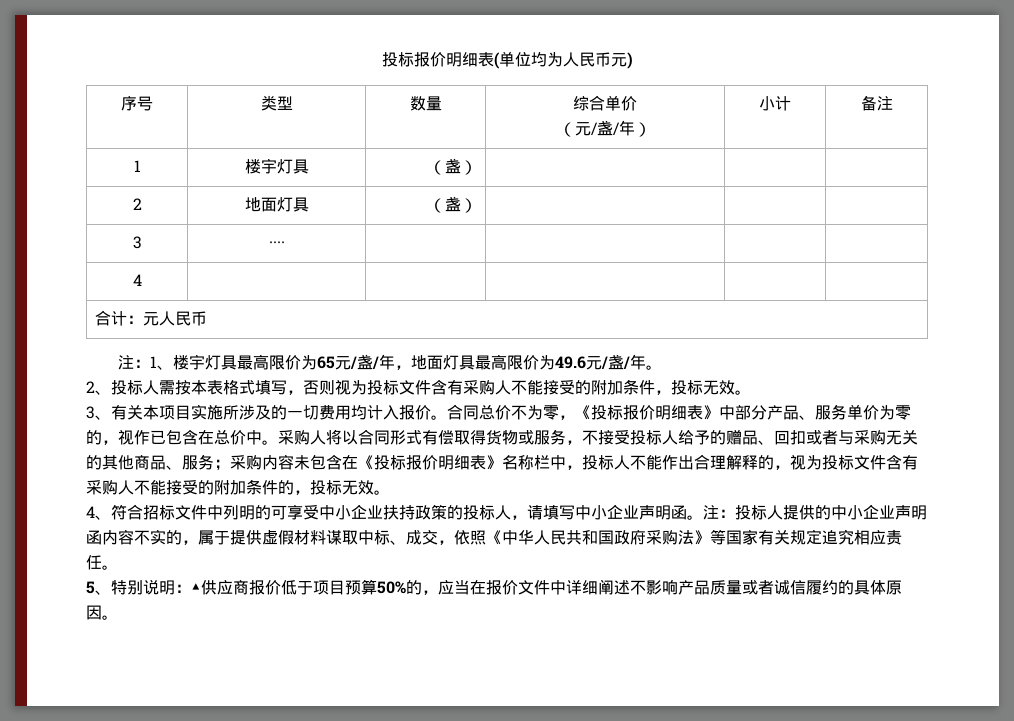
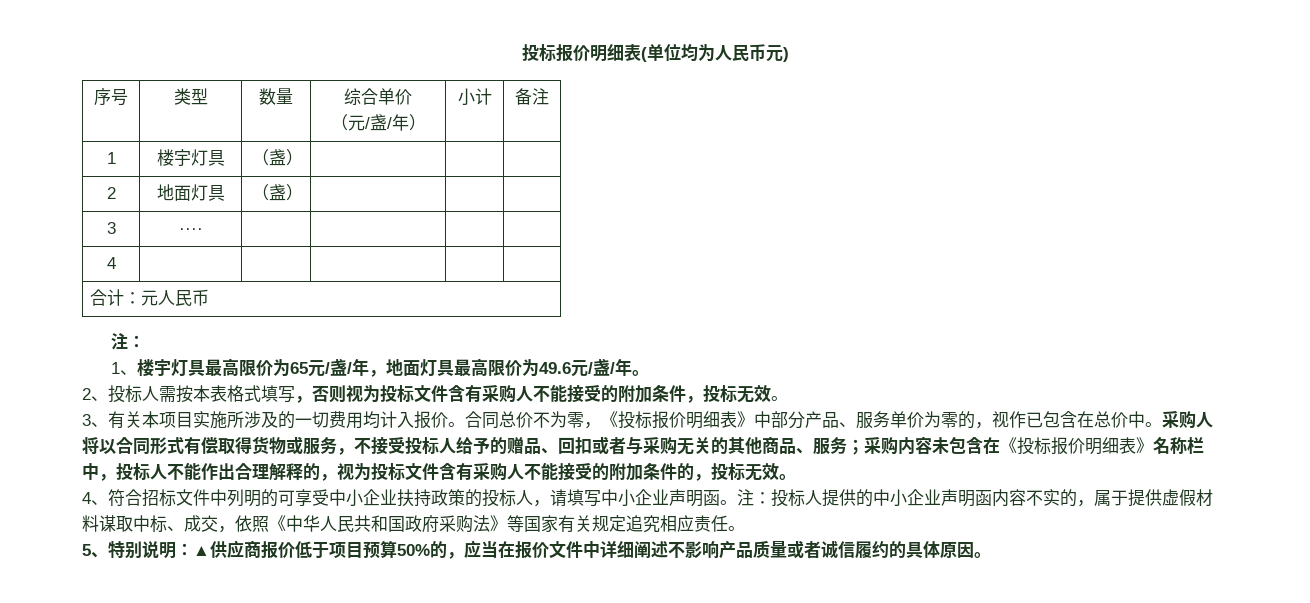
  合计：元人民币
- 注：1、楼宇灯具最高限价为65元/盏/年，地面灯具最高限价为49.6元/盏/年。
+ 注：
+ 1、楼宇灯具最高限价为65元/盏/年，地面灯具最高限价为49.6元/盏/年。

